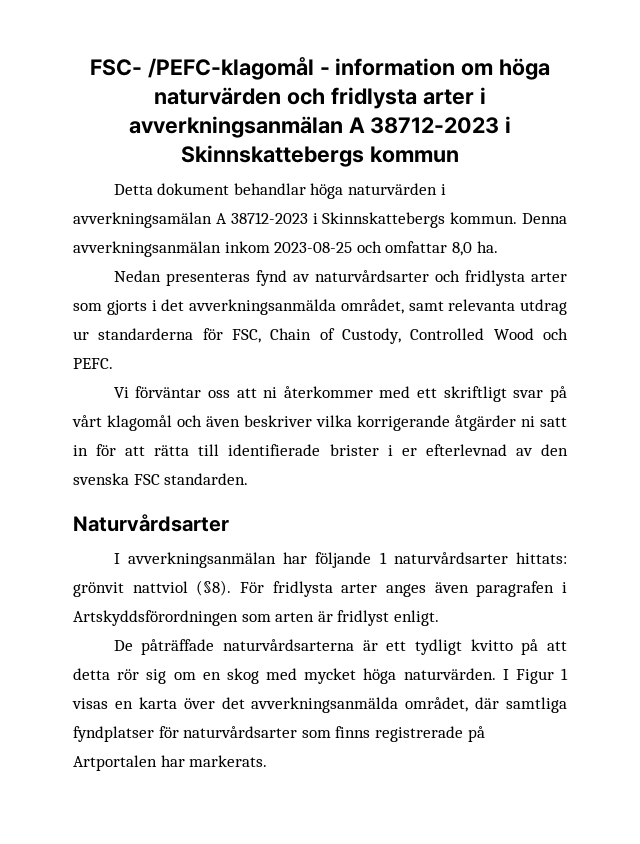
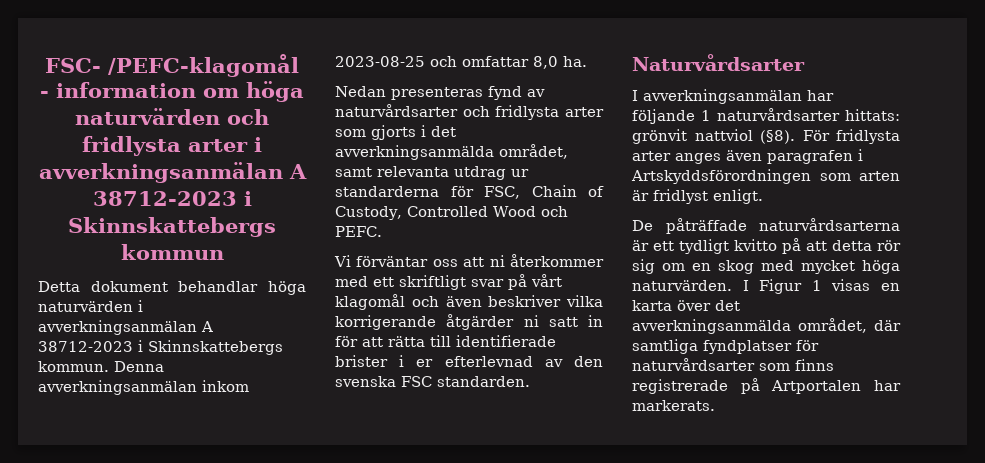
- Detta dokument behandlar höga naturvärden i avverkningsamälan A 38712-2023 i Skinnskattebergs kommun.
+ Detta dokument behandlar höga naturvärden i avverkningsanmälan A 38712-2023 i Skinnskattebergs kommun.

